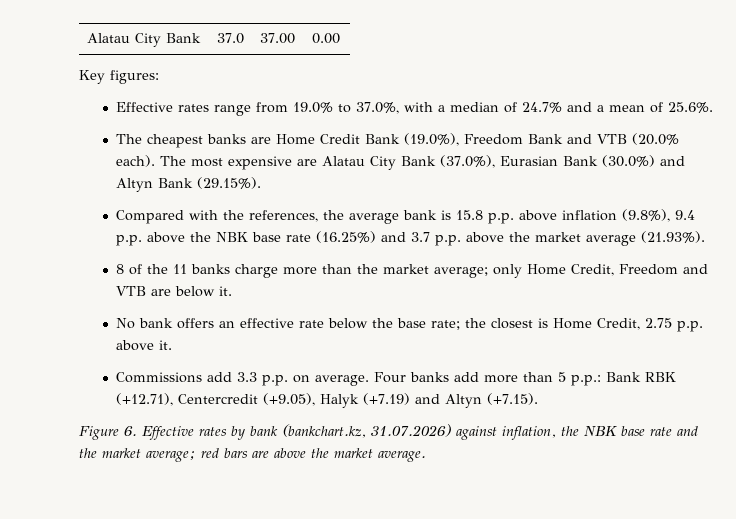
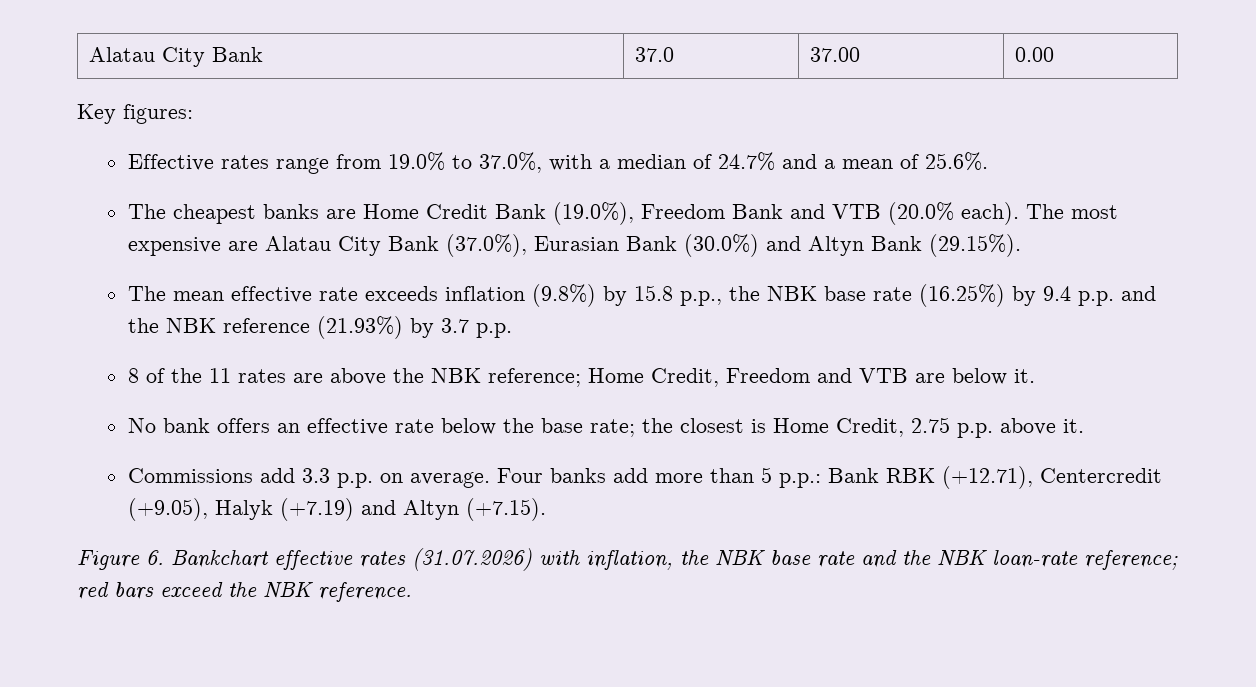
- Compared with the references, the average bank is 15.8 p.p. above inflation (9.8%), 9.4 p.p. above the NBK base rate (16.25%) and 3.7 p.p. above the market average (21.93%).
- 8 of the 11 banks charge more than the market average; only Home Credit, Freedom and VTB are below it.
+ The mean effective rate exceeds inflation (9.8%) by 15.8 p.p., the NBK base rate (16.25%) by 9.4 p.p. and the NBK reference (21.93%) by 3.7 p.p.
+ 8 of the 11 rates are above the NBK reference; Home Credit, Freedom and VTB are below it.
- Figure 6. Effective rates by bank (bankchart.kz, 31.07.2026) against inflation, the NBK base rate and the market average; red bars are above the market average.
+ Figure 6. Bankchart effective rates (31.07.2026) with inflation, the NBK base rate and the NBK loan-rate reference; red bars exceed the NBK reference.

